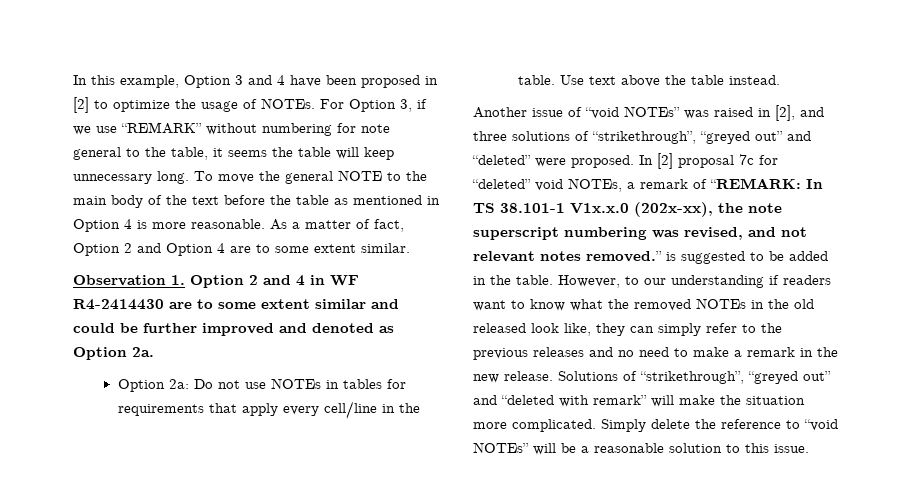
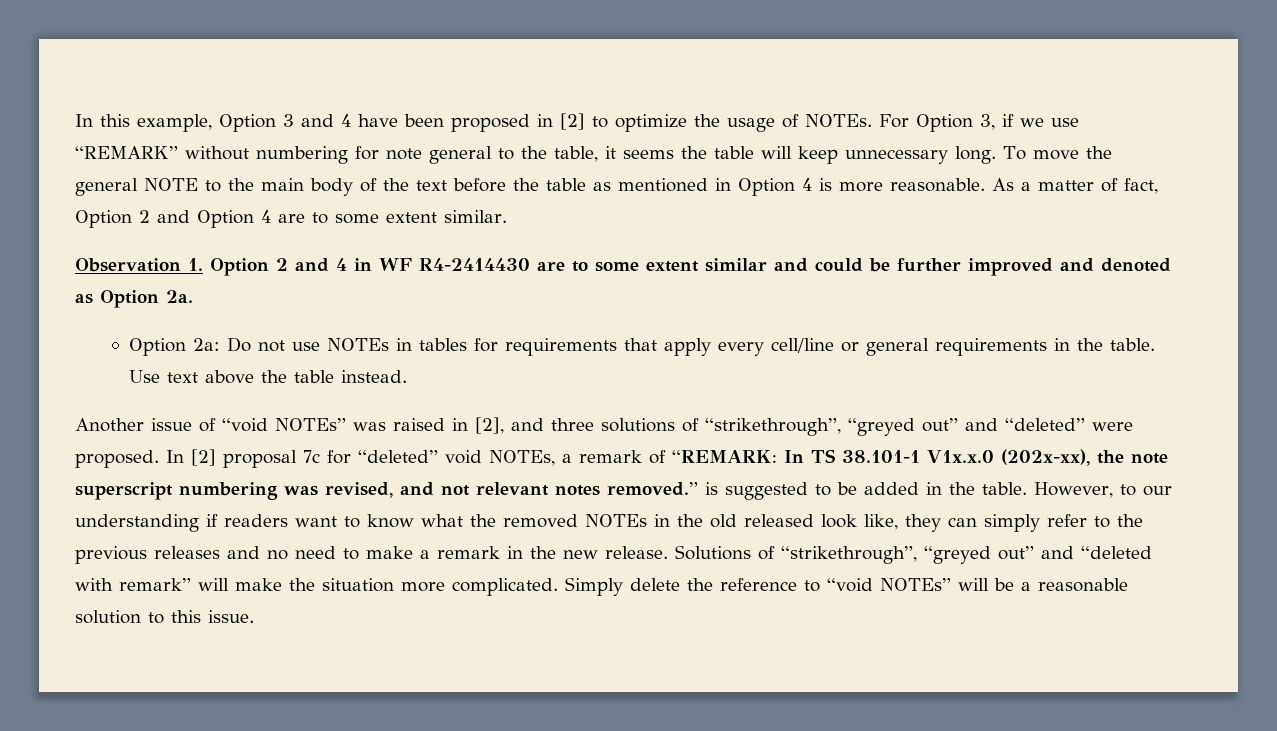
- Option 2a: Do not use NOTEs in tables for requirements that apply every cell/line in the table.
+ Option 2a: Do not use NOTEs in tables for requirements that apply every cell/line or general requirements in the table.

